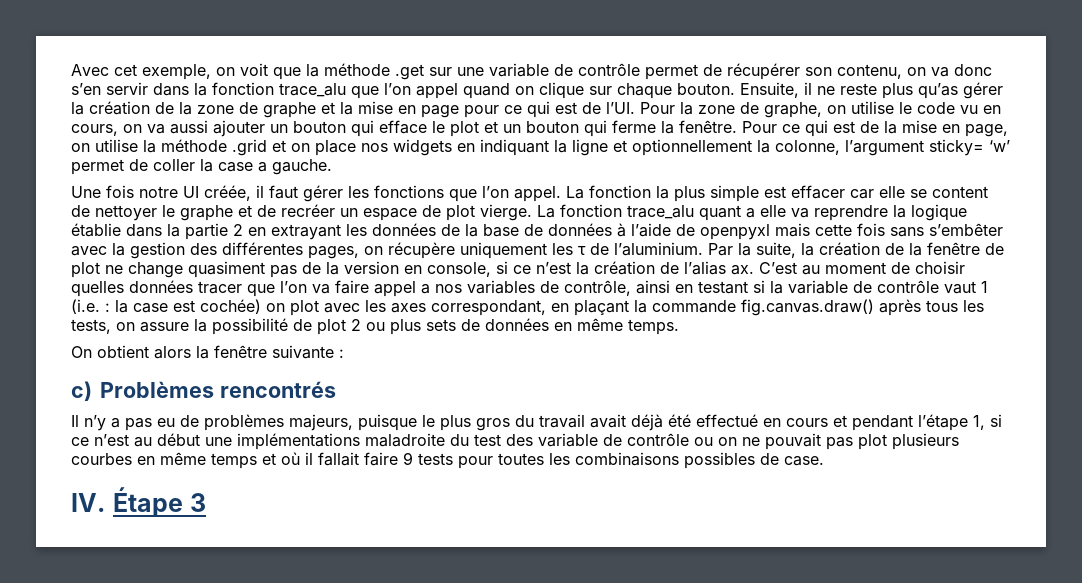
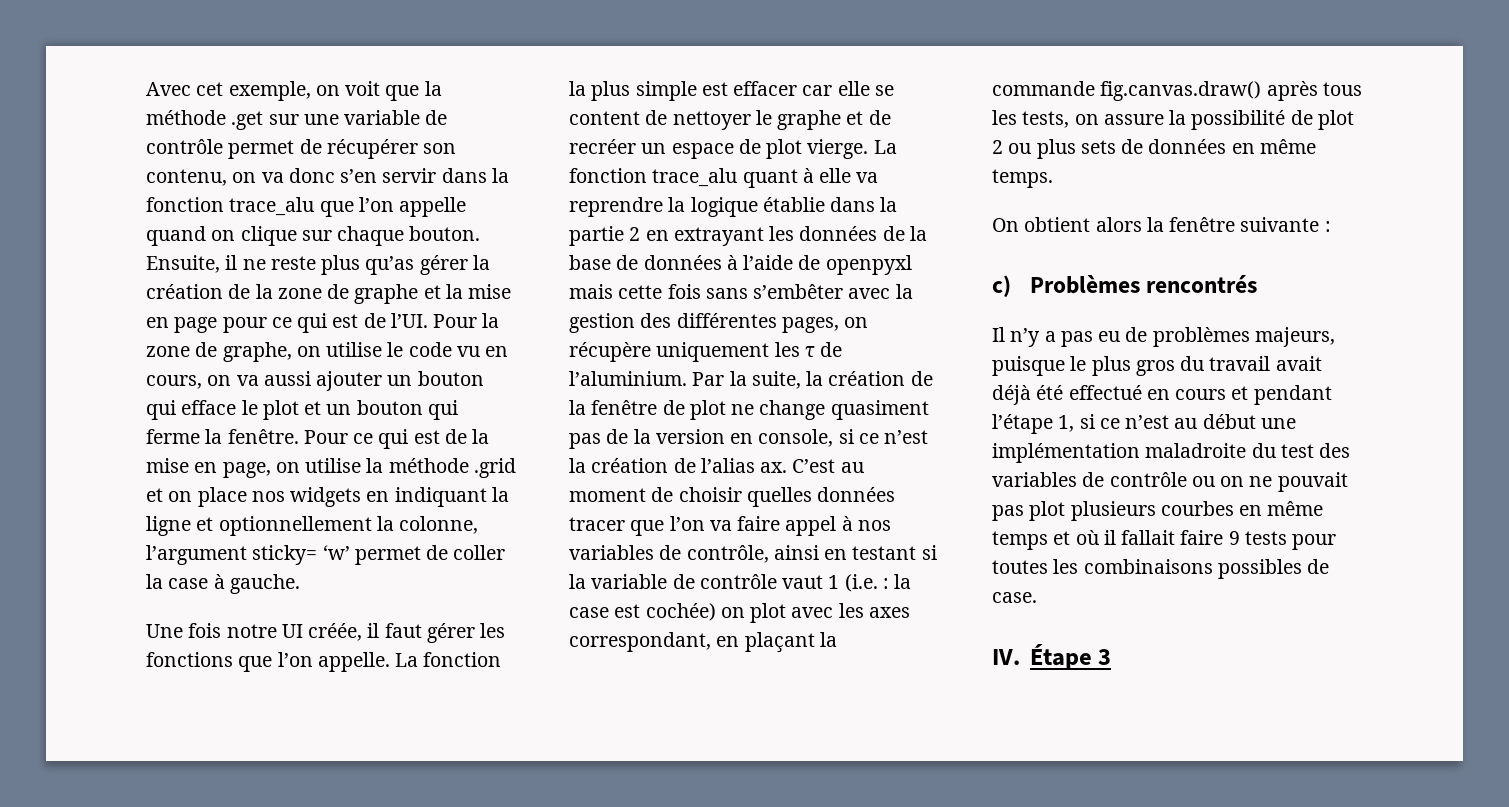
- Avec cet exemple, on voit que la méthode .get sur une variable de contrôle permet de récupérer son contenu, on va donc s’en servir dans la fonction trace_alu que l’on appel quand on clique sur chaque bouton.
+ Avec cet exemple, on voit que la méthode .get sur une variable de contrôle permet de récupérer son contenu, on va donc s’en servir dans la fonction trace_alu que l’on appelle quand on clique sur chaque bouton.
- Pour ce qui est de la mise en page, on utilise la méthode .grid et on place nos widgets en indiquant la ligne et optionnellement la colonne, l’argument sticky= ‘w’ permet de coller la case a gauche.
+ Pour ce qui est de la mise en page, on utilise la méthode .grid et on place nos widgets en indiquant la ligne et optionnellement la colonne, l’argument sticky= ‘w’ permet de coller la case à gauche.
- Une fois notre UI créée, il faut gérer les fonctions que l’on appel.
+ Une fois notre UI créée, il faut gérer les fonctions que l’on appelle.
- La fonction trace_alu quant a elle va reprendre la logique établie dans la partie 2 en extrayant les données de la base de données à l’aide de openpyxl mais cette fois sans s’embêter avec la gestion des différentes pages, on récupère uniquement les τ de l’aluminium.
+ La fonction trace_alu quant à elle va reprendre la logique établie dans la partie 2 en extrayant les données de la base de données à l’aide de openpyxl mais cette fois sans s’embêter avec la gestion des différentes pages, on récupère uniquement les τ de l’aluminium.
- C’est au moment de choisir quelles données tracer que l’on va faire appel a nos variables de contrôle, ainsi en testant si la variable de contrôle vaut 1 (i.e. :
+ C’est au moment de choisir quelles données tracer que l’on va faire appel à nos variables de contrôle, ainsi en testant si la variable de contrôle vaut 1 (i.e. :
- Il n’y a pas eu de problèmes majeurs, puisque le plus gros du travail avait déjà été effectué en cours et pendant l’étape 1, si ce n’est au début une implémentations maladroite du test des variable de contrôle ou on ne pouvait pas plot plusieurs courbes en même temps et où il fallait faire 9 tests pour toutes les combinaisons possibles de case.
+ Il n’y a pas eu de problèmes majeurs, puisque le plus gros du travail avait déjà été effectué en cours et pendant l’étape 1, si ce n’est au début une implémentation maladroite du test des variables de contrôle ou on ne pouvait pas plot plusieurs courbes en même temps et où il fallait faire 9 tests pour toutes les combinaisons possibles de case.

